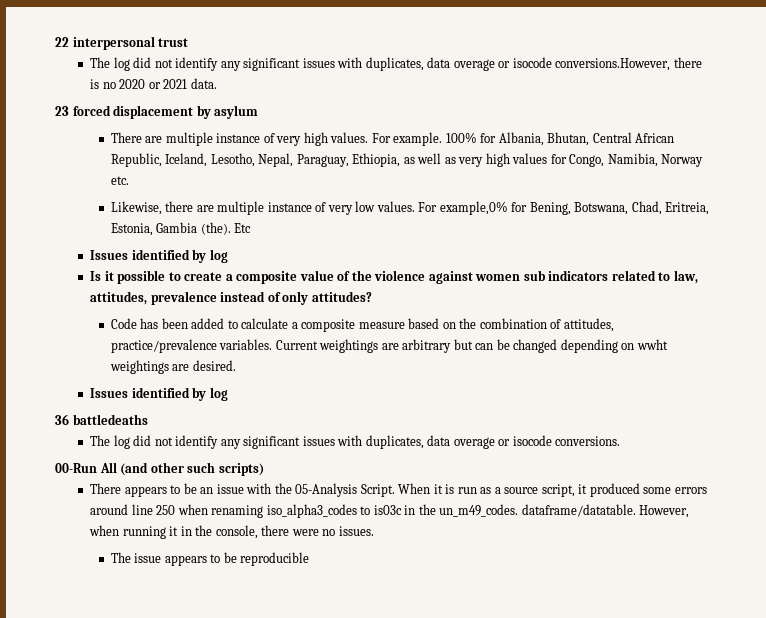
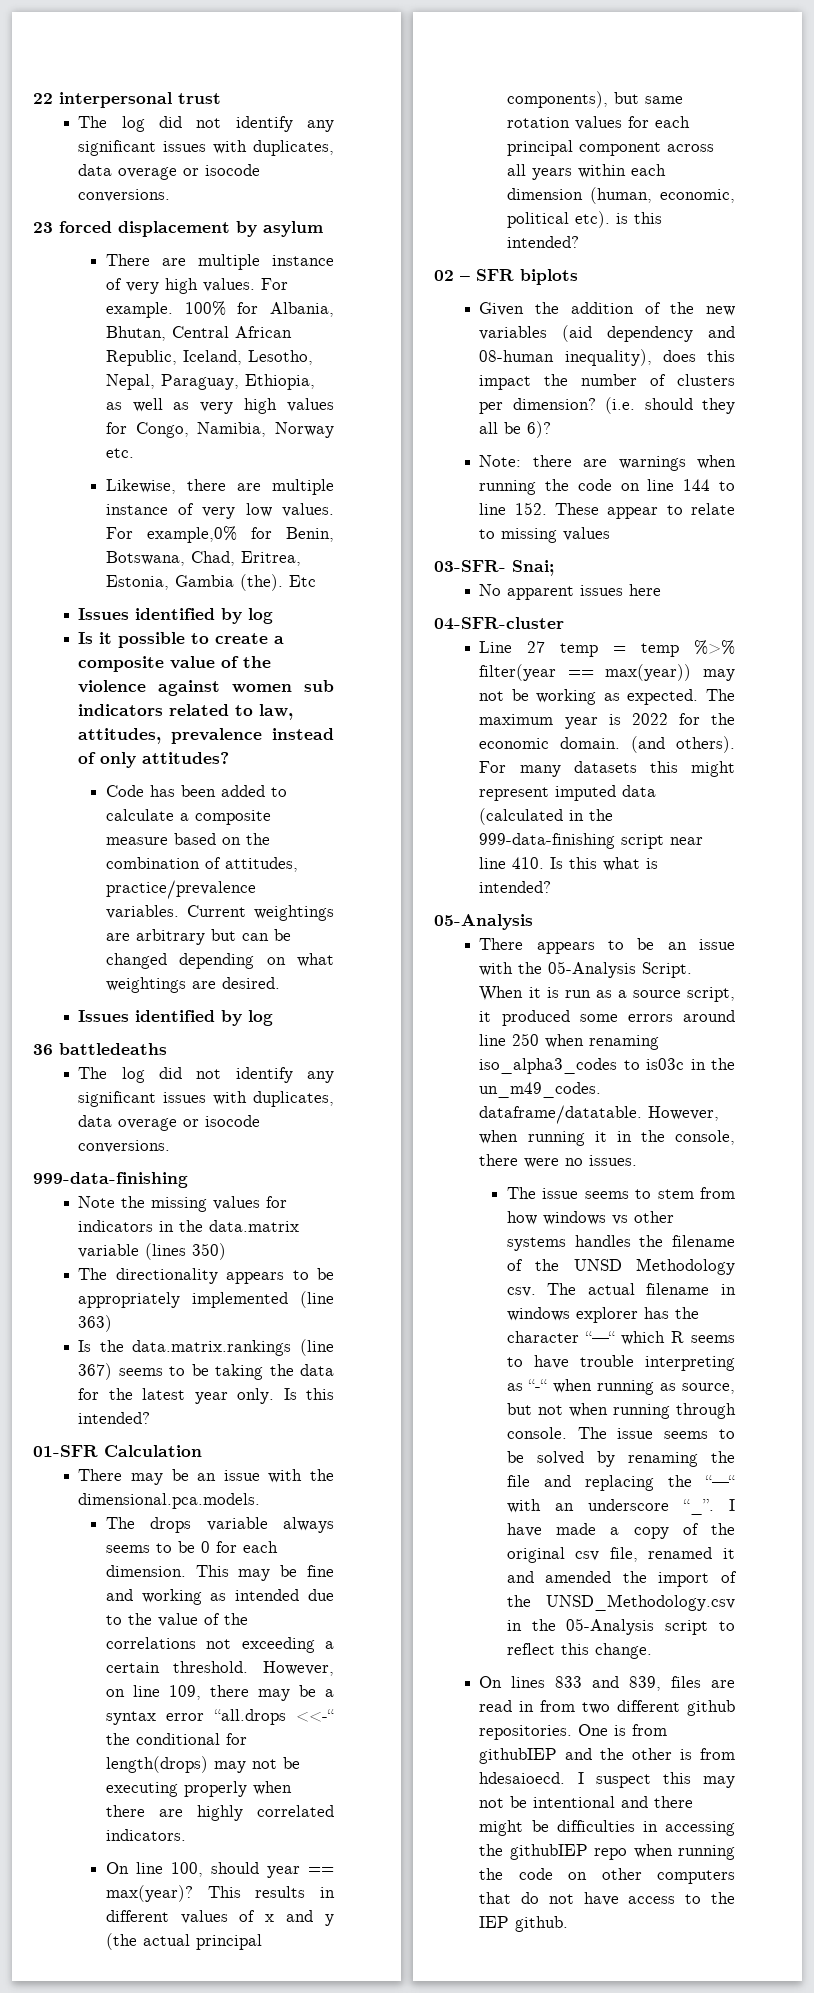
  22 interpersonal trust
- The log did not identify any significant issues with duplicates, data overage or isocode conversions.However, there is no 2020 or 2021 data.
+ The log did not identify any significant issues with duplicates, data overage or isocode conversions.
- For example,0% for Bening, Botswana, Chad, Eritreia, Estonia, Gambia (the).
+ For example,0% for Benin, Botswana, Chad, Eritrea, Estonia, Gambia (the).
- Current weightings are arbitrary but can be changed depending on wwht weightings are desired.
+ Current weightings are arbitrary but can be changed depending on what weightings are desired.
  36 battledeaths
  The log did not identify any significant issues with duplicates, data overage or isocode conversions.
- 00-Run All (and other such scripts)
+ 999-data-finishing
+ Note the missing values for indicators in the data.matrix variable (lines 350)
+ The directionality appears to be appropriately implemented (line 363)
+ Is the data.matrix.rankings (line 367) seems to be taking the data for the latest year only. Is this intended?
+ 01-SFR Calculation
+ There may be an issue with the dimensional.pca.models.
+ The drops variable always seems to be 0 for each dimension. This may be fine and working as intended due to the value of the correlations not exceeding a certain threshold. However, on line 109, there may be a syntax error “all.drops <<-“ the conditional for length(drops) may not be executing properly when there are highly correlated indicators.
+ On line 100, should year == max(year)? This results in different values of x and y (the actual principal components), but same rotation values for each principal component across all years within each dimension (human, economic, political etc). is this intended?
+ 02 – SFR biplots
+ Given the addition of the new variables (aid dependency and 08-human inequality), does this impact the number of clusters per dimension? (i.e. should they all be 6)?
+ Note: there are warnings when running the code on line 144 to line 152. These appear to relate to missing values
+ 03-SFR- Snai;
+ No apparent issues here
+ 04-SFR-cluster
+ Line 27 temp = temp %>% filter(year == max(year)) may not be working as expected. The maximum year is 2022 for the economic domain. (and others). For many datasets this might represent imputed data (calculated in the 999-data-finishing script near line 410. Is this what is intended?
+ 05-Analysis
- The issue appears to be reproducible
+ The issue seems to stem from how windows vs other systems handles the filename of the UNSD Methodology csv. The actual filename in windows explorer has the character “—“ which R seems to have trouble interpreting as “-“ when running as source, but not when running through console. The issue seems to be solved by renaming the file and replacing the “—“ with an underscore “_”. I have made a copy of the original csv file, renamed it and amended the import of the UNSD_Methodology.csv in the 05-Analysis script to reflect this change.
+ On lines 833 and 839, files are read in from two different github repositories. One is from githubIEP and the other is from hdesaioecd. I suspect this may not be intentional and there might be difficulties in accessing the githubIEP repo when running the code on other computers that do not have access to the IEP github.

